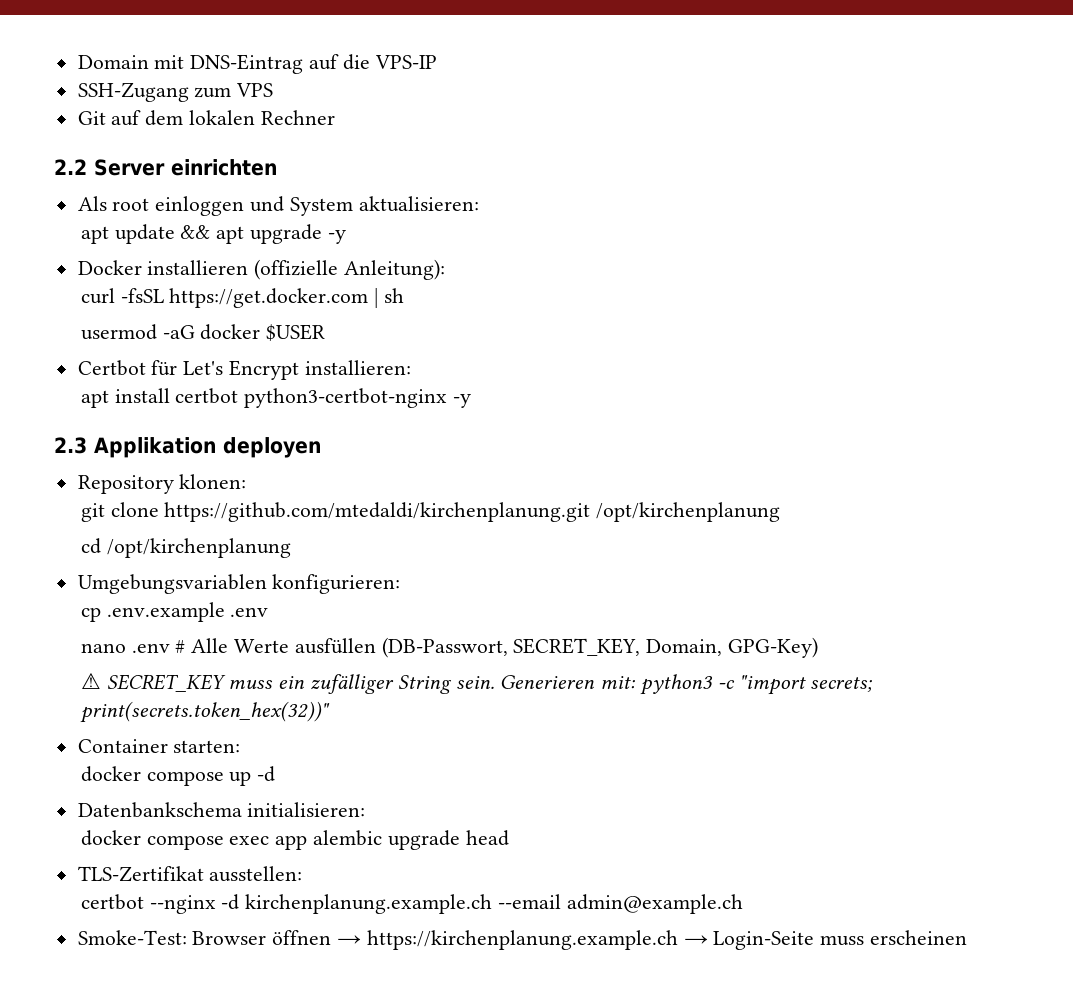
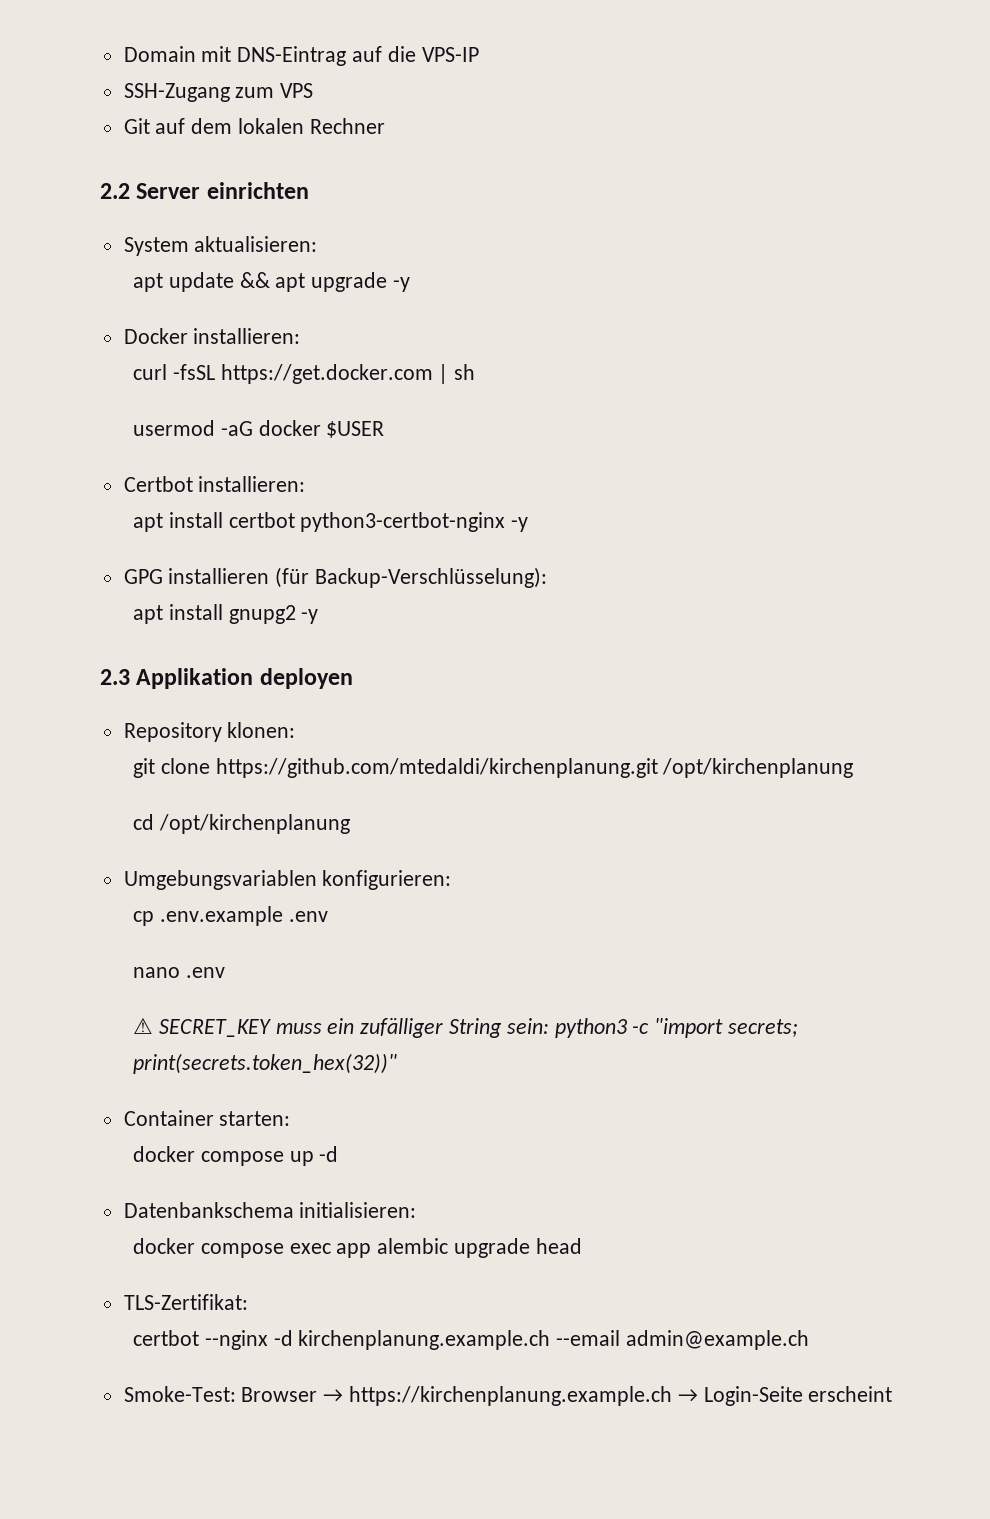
- Als root einloggen und System aktualisieren:
+ System aktualisieren:
- Docker installieren (offizielle Anleitung):
+ Docker installieren:
- Certbot für Let's Encrypt installieren:
+ Certbot installieren:
+ GPG installieren (für Backup-Verschlüsselung):
+ apt install gnupg2 -y
- nano .env # Alle Werte ausfüllen (DB-Passwort, SECRET_KEY, Domain, GPG-Key)
+ nano .env
- ⚠ SECRET_KEY muss ein zufälliger String sein. Generieren mit: python3 -c "import secrets; print(secrets.token_hex(32))"
+ ⚠ SECRET_KEY muss ein zufälliger String sein: python3 -c "import secrets; print(secrets.token_hex(32))"
- TLS-Zertifikat ausstellen:
+ TLS-Zertifikat:
- Smoke-Test: Browser öffnen → https://kirchenplanung.example.ch → Login-Seite muss erscheinen
+ Smoke-Test: Browser → https://kirchenplanung.example.ch → Login-Seite erscheint

